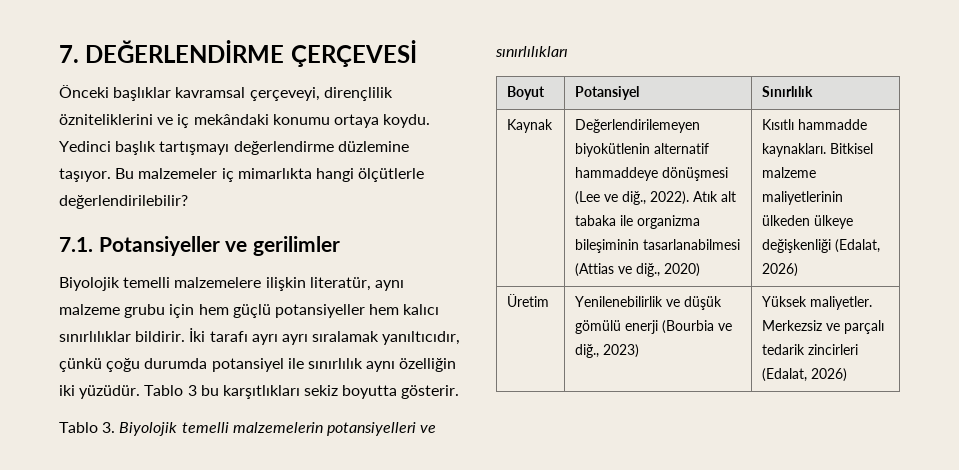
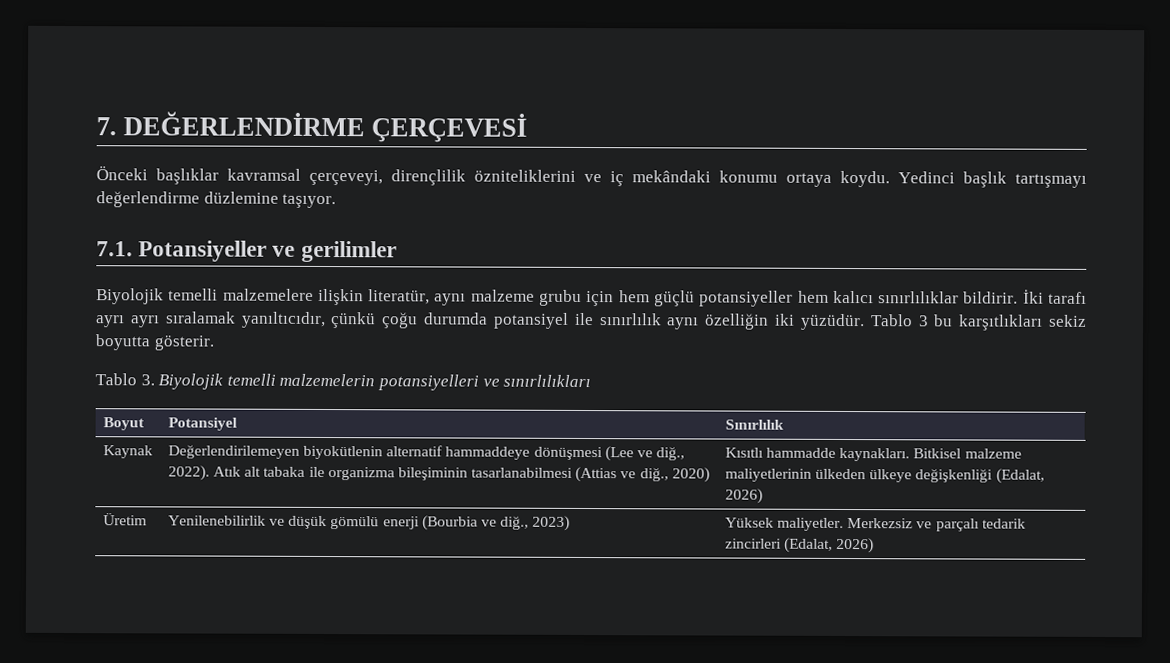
- Bu malzemeler iç mimarlıkta hangi ölçütlerle değerlendirilebilir?

